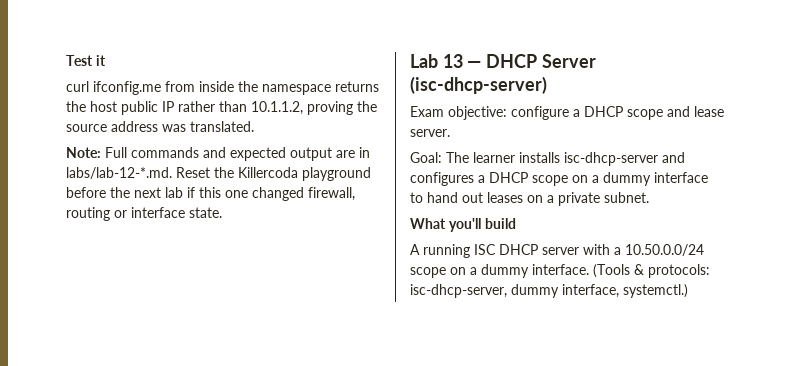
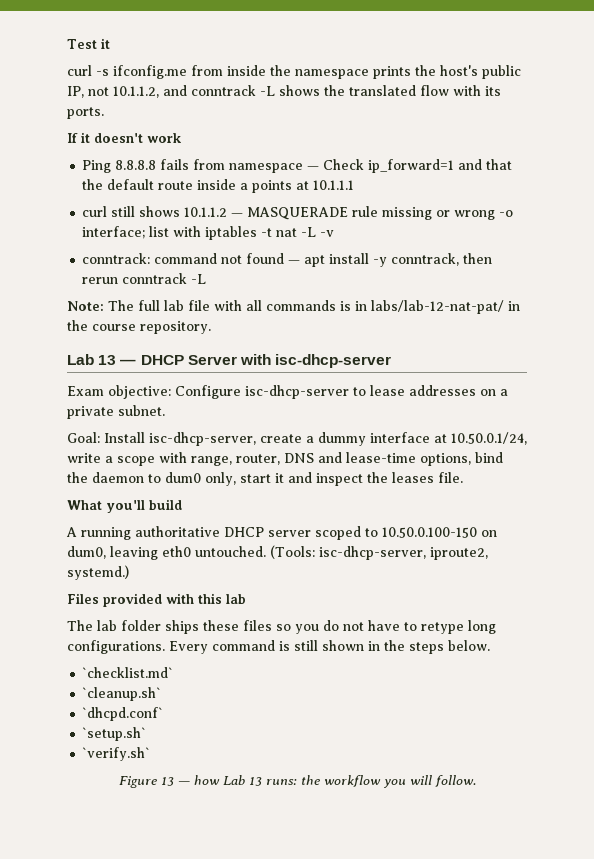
- curl ifconfig.me from inside the namespace returns the host public IP rather than 10.1.1.2, proving the source address was translated.
- Note: Full commands and expected output are in labs/lab-12-*.md. Reset the Killercoda playground before the next lab if this one changed firewall, routing or interface state.
+ curl -s ifconfig.me from inside the namespace prints the host's public IP, not 10.1.1.2, and conntrack -L shows the translated flow with its ports.
+ If it doesn't work
+ Ping 8.8.8.8 fails from namespace — Check ip_forward=1 and that the default route inside a points at 10.1.1.1
+ curl still shows 10.1.1.2 — MASQUERADE rule missing or wrong -o interface; list with iptables -t nat -L -v
+ conntrack: command not found — apt install -y conntrack, then rerun conntrack -L
+ Note: The full lab file with all commands is in labs/lab-12-nat-pat/ in the course repository.
- Lab 13 — DHCP Server (isc-dhcp-server)
+ Lab 13 — DHCP Server with isc-dhcp-server
- Exam objective: configure a DHCP scope and lease server.
- Goal: The learner installs isc-dhcp-server and configures a DHCP scope on a dummy interface to hand out leases on a private subnet.
+ Exam objective: Configure isc-dhcp-server to lease addresses on a private subnet.
+ Goal: Install isc-dhcp-server, create a dummy interface at 10.50.0.1/24, write a scope with range, router, DNS and lease-time options, bind the daemon to dum0 only, start it and inspect the leases file.
- A running ISC DHCP server with a 10.50.0.0/24 scope on a dummy interface. (Tools & protocols: isc-dhcp-server, dummy interface, systemctl.)
+ A running authoritative DHCP server scoped to 10.50.0.100-150 on dum0, leaving eth0 untouched. (Tools: isc-dhcp-server, iproute2, systemd.)
+ Files provided with this lab
+ The lab folder ships these files so you do not have to retype long configurations. Every command is still shown in the steps below.
+ `checklist.md`
+ `cleanup.sh`
+ `dhcpd.conf`
+ `setup.sh`
+ `verify.sh`
+ Figure 13 — how Lab 13 runs: the workflow you will follow.

